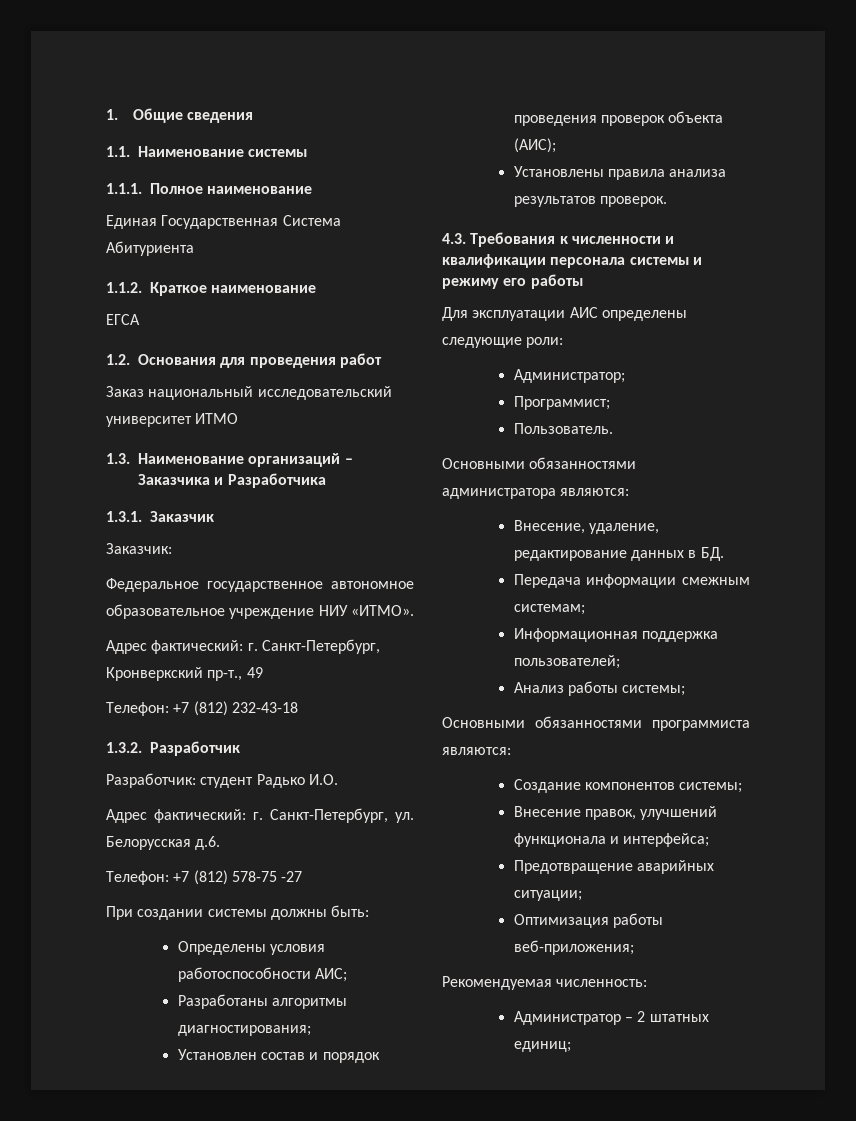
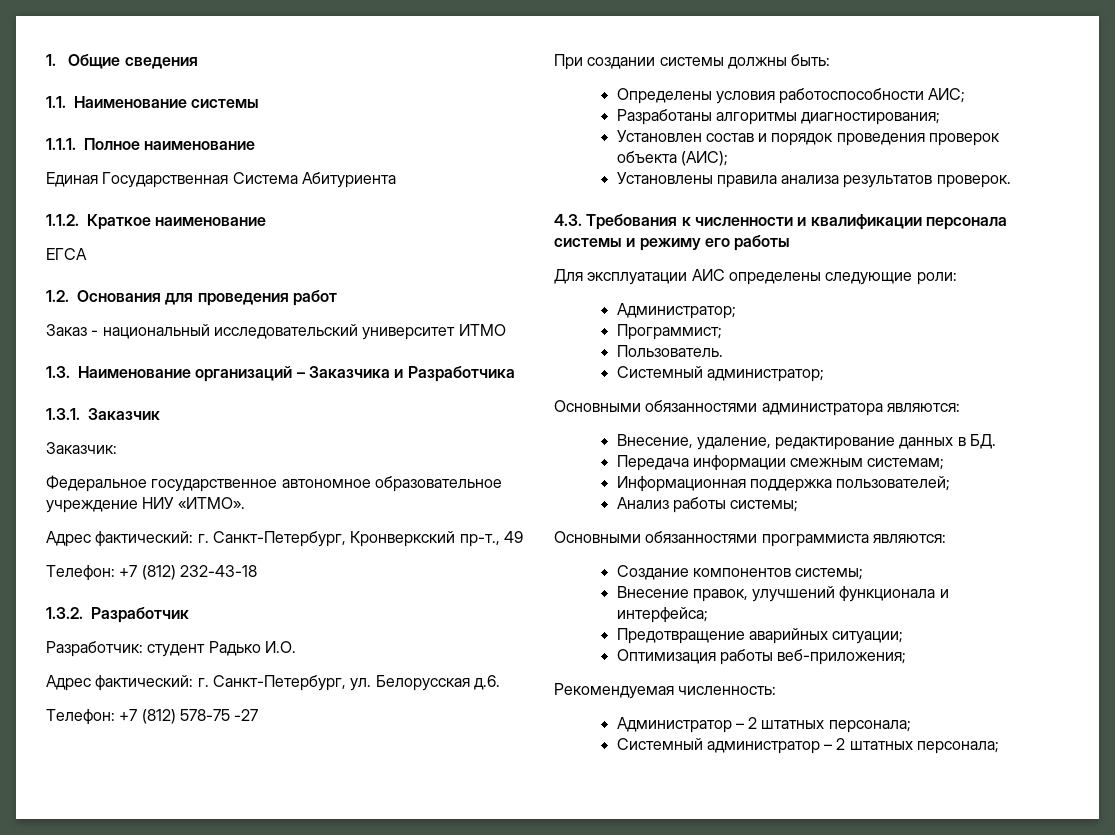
- Заказ национальный исследовательский университет ИТМО
+ Заказ - национальный исследовательский университет ИТМО
+ Системный администратор;
- Администратор – 2 штатных единиц;
+ Администратор – 2 штатных персонала;
+ Системный администратор – 2 штатных персонала;

